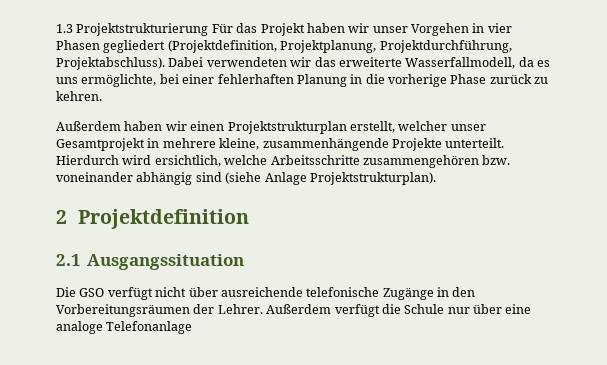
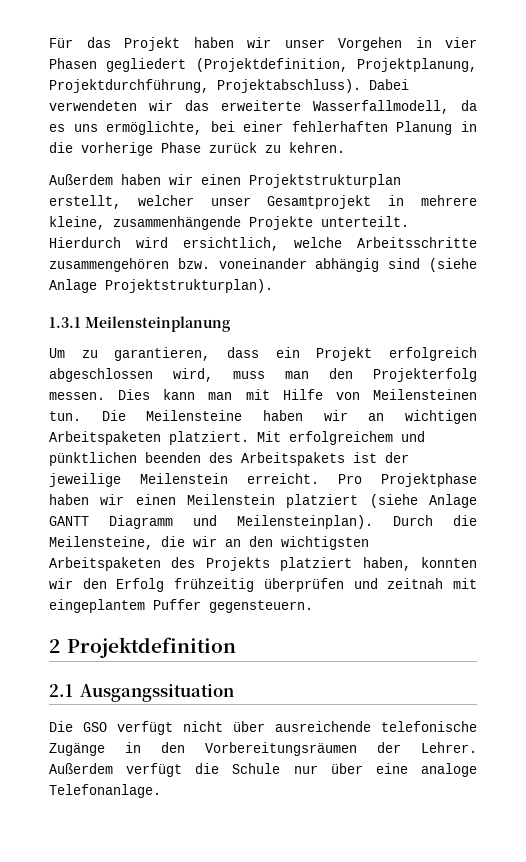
- 1.3 Projektstrukturierung Für das Projekt haben wir unser Vorgehen in vier Phasen gegliedert (Projektdefinition, Projektplanung, Projektdurchführung, Projektabschluss).
+ Für das Projekt haben wir unser Vorgehen in vier Phasen gegliedert (Projektdefinition, Projektplanung, Projektdurchführung, Projektabschluss).
+ 1.3.1 Meilensteinplanung
+ Um zu garantieren, dass ein Projekt erfolgreich abgeschlossen wird, muss man den Projekterfolg messen. Dies kann man mit Hilfe von Meilensteinen tun. Die Meilensteine haben wir an wichtigen Arbeitspaketen platziert. Mit erfolgreichem und pünktlichen beenden des Arbeitspakets ist der jeweilige Meilenstein erreicht. Pro Projektphase haben wir einen Meilenstein platziert (siehe Anlage GANTT Diagramm und Meilensteinplan). Durch die Meilensteine, die wir an den wichtigsten Arbeitspaketen des Projekts platziert haben, konnten wir den Erfolg frühzeitig überprüfen und zeitnah mit eingeplantem Puffer gegensteuern.
- Außerdem verfügt die Schule nur über eine analoge Telefonanlage
+ Außerdem verfügt die Schule nur über eine analoge Telefonanlage.

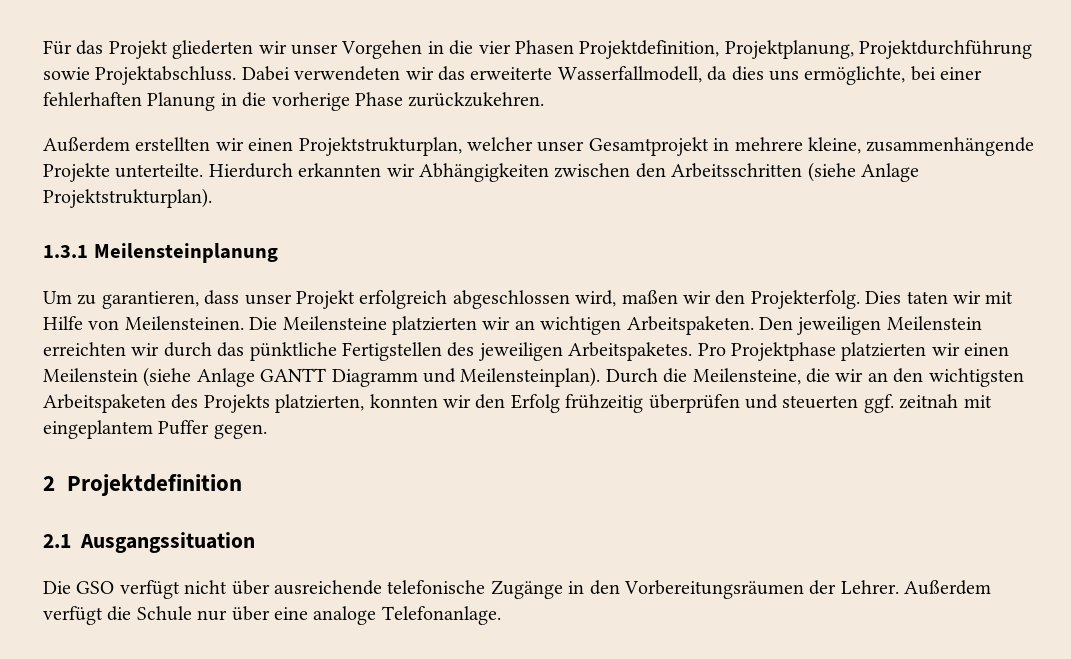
- Für das Projekt haben wir unser Vorgehen in vier Phasen gegliedert (Projektdefinition, Projektplanung, Projektdurchführung, Projektabschluss).
+ Für das Projekt gliederten wir unser Vorgehen in die vier Phasen Projektdefinition, Projektplanung, Projektdurchführung sowie Projektabschluss.
- Dabei verwendeten wir das erweiterte Wasserfallmodell, da es uns ermöglichte, bei einer fehlerhaften Planung in die vorherige Phase zurück zu kehren.
- Außerdem haben wir einen Projektstrukturplan erstellt, welcher unser Gesamtprojekt in mehrere kleine, zusammenhängende Projekte unterteilt. Hierdurch wird ersichtlich, welche Arbeitsschritte zusammengehören bzw. voneinander abhängig sind (siehe Anlage Projektstrukturplan).
+ Dabei verwendeten wir das erweiterte Wasserfallmodell, da dies uns ermöglichte, bei einer fehlerhaften Planung in die vorherige Phase zurückzukehren.
+ Außerdem erstellten wir einen Projektstrukturplan, welcher unser Gesamtprojekt in mehrere kleine, zusammenhängende Projekte unterteilte. Hierdurch erkannten wir Abhängigkeiten zwischen den Arbeitsschritten (siehe Anlage Projektstrukturplan).
- Um zu garantieren, dass ein Projekt erfolgreich abgeschlossen wird, muss man den Projekterfolg messen. Dies kann man mit Hilfe von Meilensteinen tun.
+ Um zu garantieren, dass unser Projekt erfolgreich abgeschlossen wird, maßen wir den Projekterfolg. Dies taten wir mit Hilfe von Meilensteinen.
- Die Meilensteine haben wir an wichtigen Arbeitspaketen platziert. Mit erfolgreichem und pünktlichen beenden des Arbeitspakets ist der jeweilige Meilenstein erreicht.
+ Die Meilensteine platzierten wir an wichtigen Arbeitspaketen. Den jeweiligen Meilenstein erreichten wir durch das pünktliche Fertigstellen des jeweiligen Arbeitspaketes.
- Pro Projektphase haben wir einen Meilenstein platziert (siehe Anlage GANTT Diagramm und Meilensteinplan).
+ Pro Projektphase platzierten wir einen Meilenstein (siehe Anlage GANTT Diagramm und Meilensteinplan).
- Durch die Meilensteine, die wir an den wichtigsten Arbeitspaketen des Projekts platziert haben, konnten wir den Erfolg frühzeitig überprüfen und zeitnah mit eingeplantem Puffer gegensteuern.
+ Durch die Meilensteine, die wir an den wichtigsten Arbeitspaketen des Projekts platzierten, konnten wir den Erfolg frühzeitig überprüfen und steuerten ggf. zeitnah mit eingeplantem Puffer gegen.

